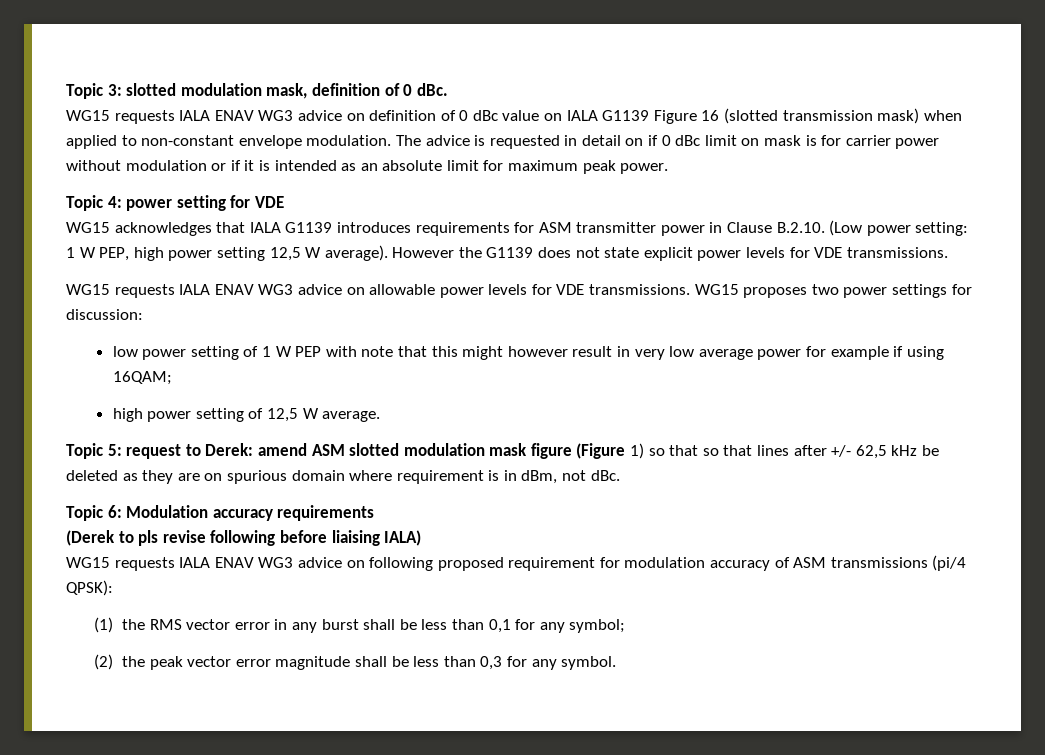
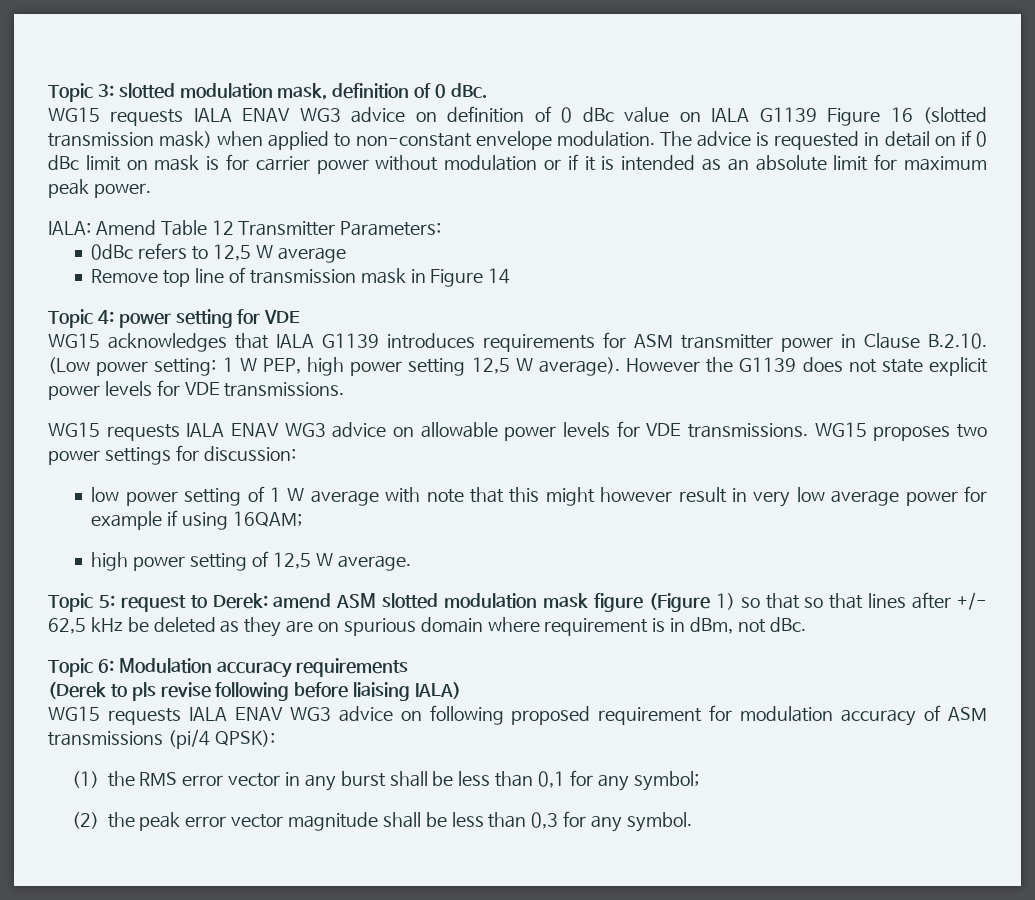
+ IALA: Amend Table 12 Transmitter Parameters:
+ 0dBc refers to 12,5 W average
+ Remove top line of transmission mask in Figure 14
- low power setting of 1 W PEP with note that this might however result in very low average power for example if using 16QAM;
+ low power setting of 1 W average with note that this might however result in very low average power for example if using 16QAM;
- (1) the RMS vector error in any burst shall be less than 0,1 for any symbol;
+ (1) the RMS error vector in any burst shall be less than 0,1 for any symbol;
- (2) the peak vector error magnitude shall be less than 0,3 for any symbol.
+ (2) the peak error vector magnitude shall be less than 0,3 for any symbol.

